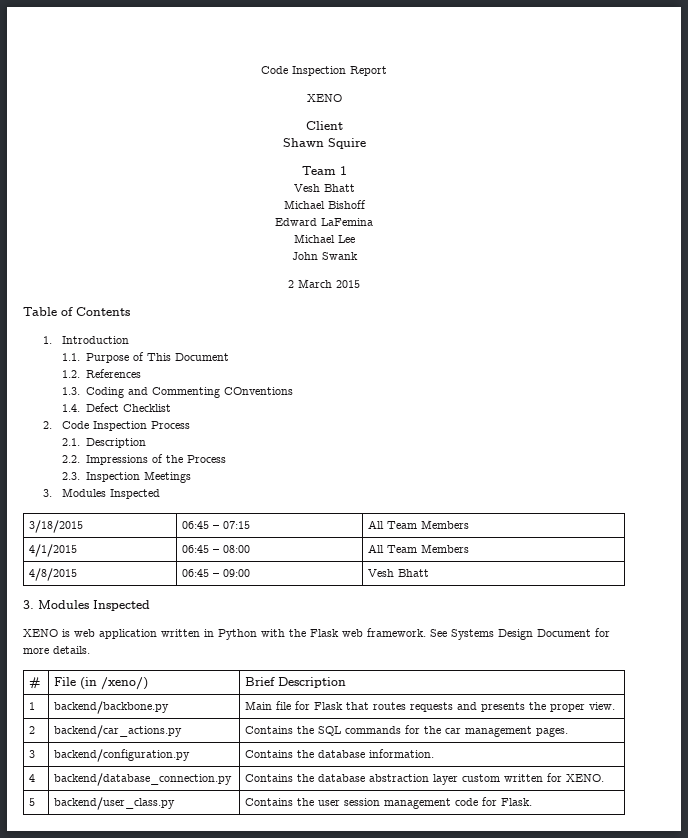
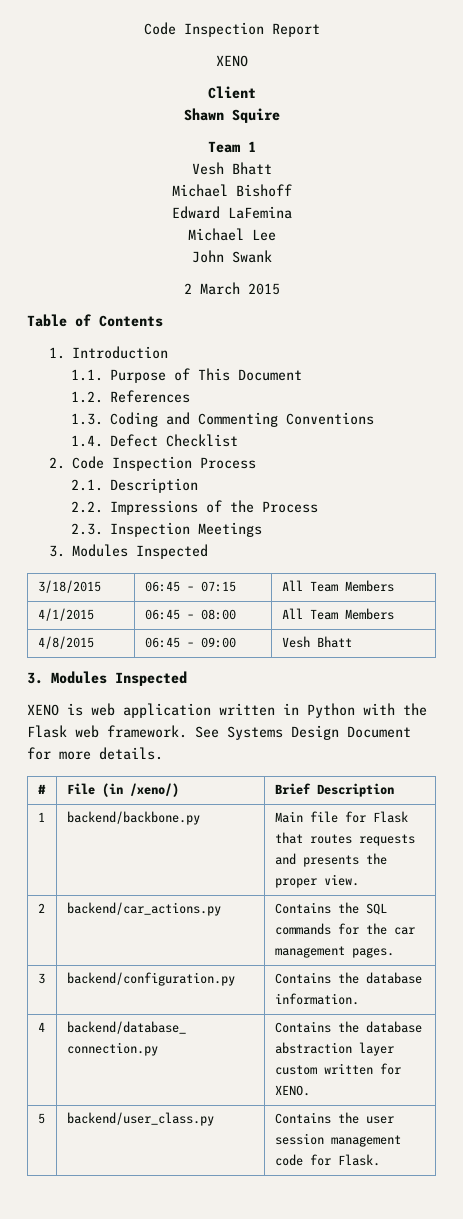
- 1.3. Coding and Commenting COnventions
+ 1.3. Coding and Commenting Conventions

